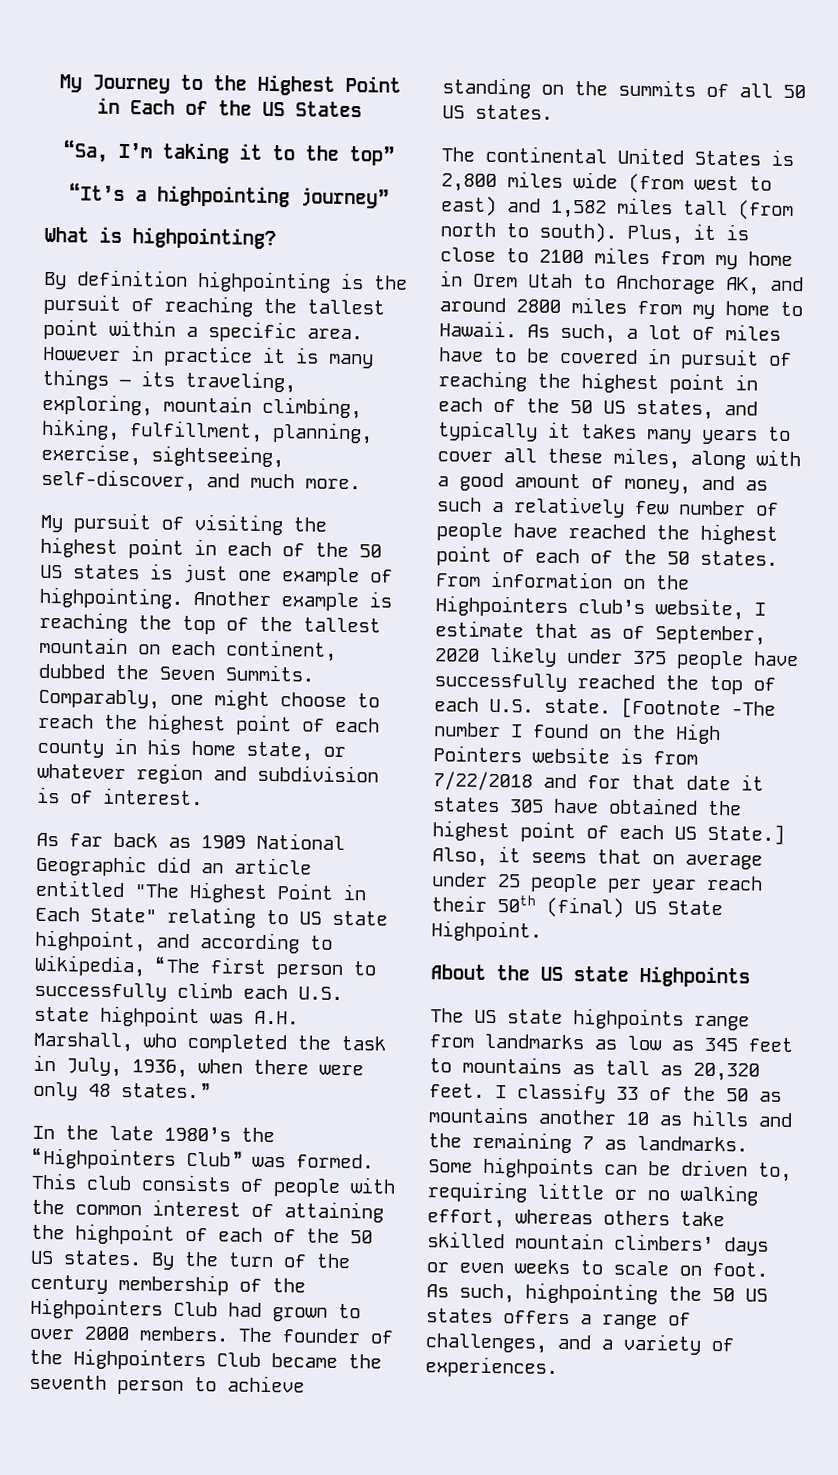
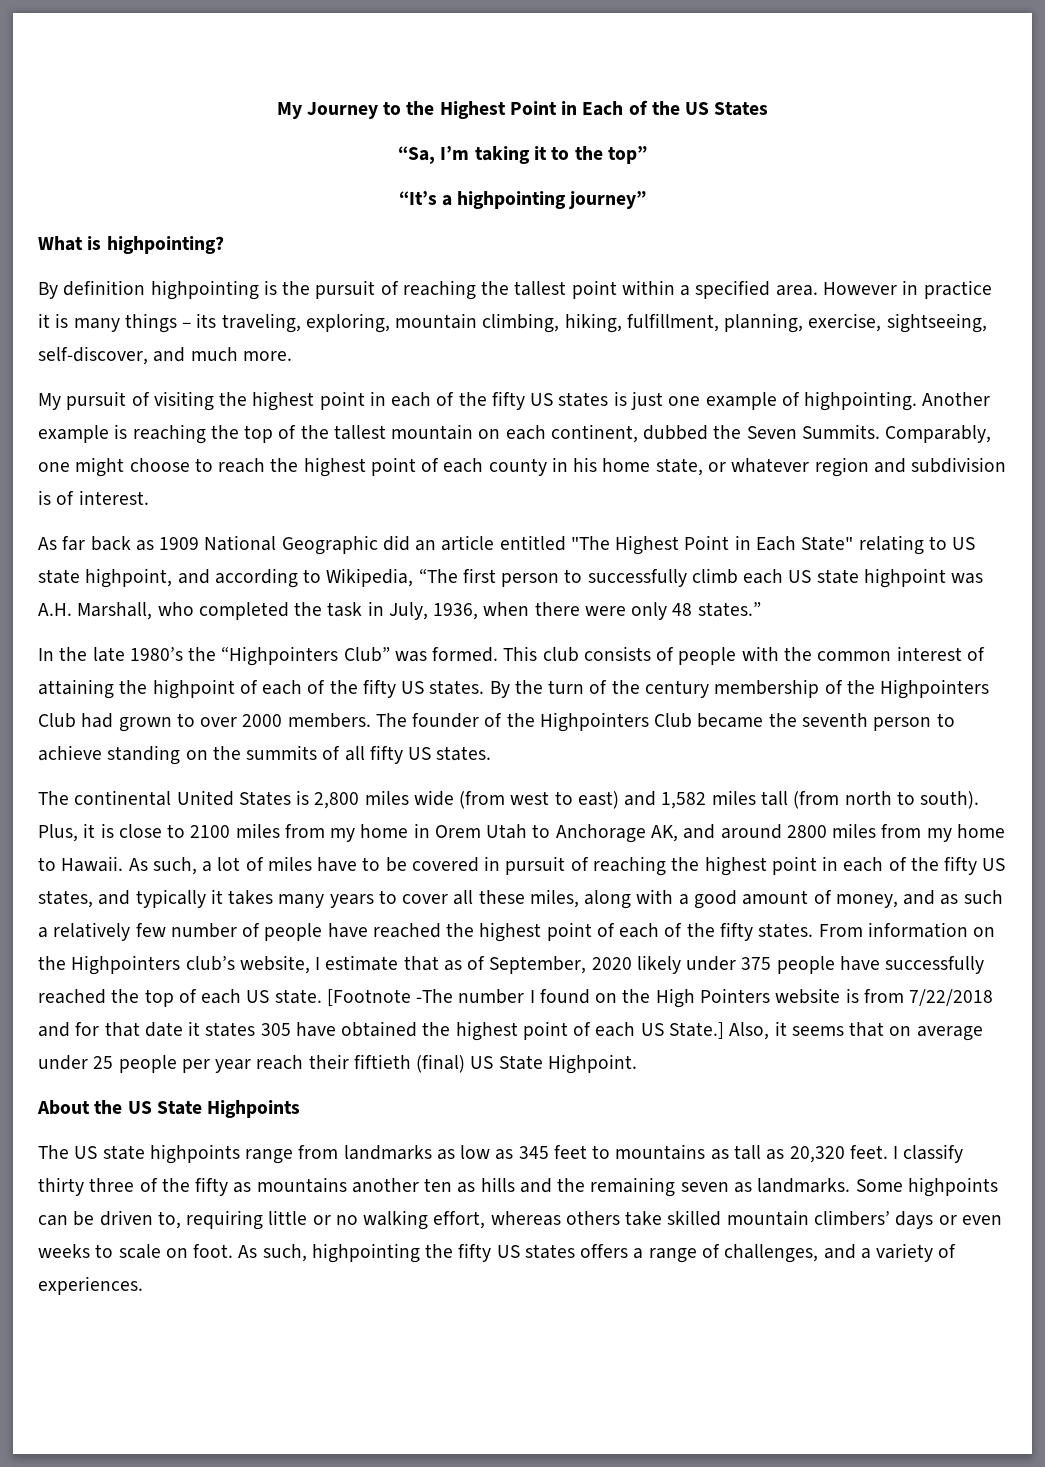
- By definition highpointing is the pursuit of reaching the tallest point within a specific area.
+ By definition highpointing is the pursuit of reaching the tallest point within a specified area.
- My pursuit of visiting the highest point in each of the 50 US states is just one example of highpointing.
+ My pursuit of visiting the highest point in each of the fifty US states is just one example of highpointing.
- As far back as 1909 National Geographic did an article entitled "The Highest Point in Each State" relating to US state highpoint, and according to Wikipedia, “The first person to successfully climb each U.S. state highpoint was A.H. Marshall, who completed the task in July, 1936, when there were only 48 states.”
+ As far back as 1909 National Geographic did an article entitled "The Highest Point in Each State" relating to US state highpoint, and according to Wikipedia, “The first person to successfully climb each US state highpoint was A.H. Marshall, who completed the task in July, 1936, when there were only 48 states.”
- This club consists of people with the common interest of attaining the highpoint of each of the 50 US states.
+ This club consists of people with the common interest of attaining the highpoint of each of the fifty US states.
- The founder of the Highpointers Club became the seventh person to achieve standing on the summits of all 50 US states.
+ The founder of the Highpointers Club became the seventh person to achieve standing on the summits of all fifty US states.
- As such, a lot of miles have to be covered in pursuit of reaching the highest point in each of the 50 US states, and typically it takes many years to cover all these miles, along with a good amount of money, and as such a relatively few number of people have reached the highest point of each of the 50 states.
+ As such, a lot of miles have to be covered in pursuit of reaching the highest point in each of the fifty US states, and typically it takes many years to cover all these miles, along with a good amount of money, and as such a relatively few number of people have reached the highest point of each of the fifty states.
- From information on the Highpointers club’s website, I estimate that as of September, 2020 likely under 375 people have successfully reached the top of each U.S. state.
+ From information on the Highpointers club’s website, I estimate that as of September, 2020 likely under 375 people have successfully reached the top of each US state.
- Also, it seems that on average under 25 people per year reach their 50th (final) US State Highpoint.
+ Also, it seems that on average under 25 people per year reach their fiftieth (final) US State Highpoint.
- About the US state Highpoints
+ About the US State Highpoints
- I classify 33 of the 50 as mountains another 10 as hills and the remaining 7 as landmarks.
+ I classify thirty three of the fifty as mountains another ten as hills and the remaining seven as landmarks.
- As such, highpointing the 50 US states offers a range of challenges, and a variety of experiences.
+ As such, highpointing the fifty US states offers a range of challenges, and a variety of experiences.

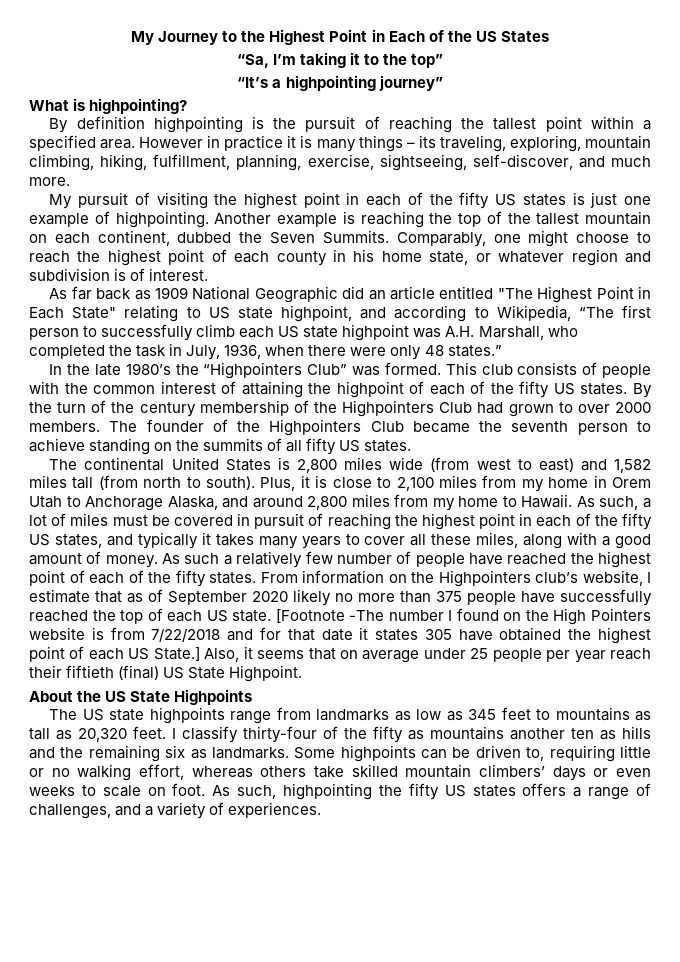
- Plus, it is close to 2100 miles from my home in Orem Utah to Anchorage AK, and around 2800 miles from my home to Hawaii.
+ Plus, it is close to 2,100 miles from my home in Orem Utah to Anchorage Alaska, and around 2,800 miles from my home to Hawaii.
- As such, a lot of miles have to be covered in pursuit of reaching the highest point in each of the fifty US states, and typically it takes many years to cover all these miles, along with a good amount of money, and as such a relatively few number of people have reached the highest point of each of the fifty states.
+ As such, a lot of miles must be covered in pursuit of reaching the highest point in each of the fifty US states, and typically it takes many years to cover all these miles, along with a good amount of money. As such a relatively few number of people have reached the highest point of each of the fifty states.
- From information on the Highpointers club’s website, I estimate that as of September, 2020 likely under 375 people have successfully reached the top of each US state.
+ From information on the Highpointers club’s website, I estimate that as of September 2020 likely no more than 375 people have successfully reached the top of each US state.
- I classify thirty three of the fifty as mountains another ten as hills and the remaining seven as landmarks.
+ I classify thirty-four of the fifty as mountains another ten as hills and the remaining six as landmarks.

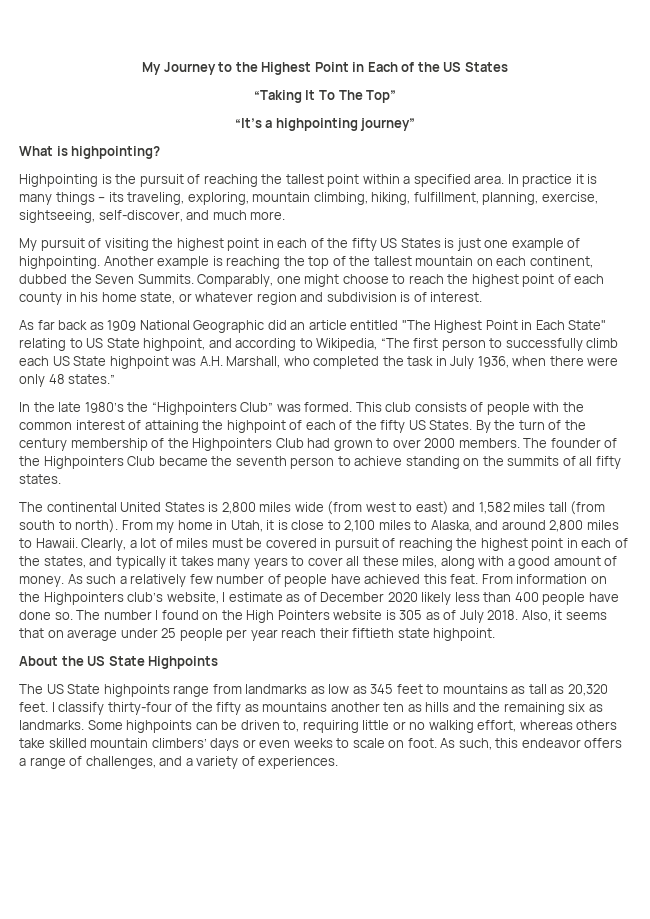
- “Sa, I’m taking it to the top”
+ “Taking It To The Top”
- By definition highpointing is the pursuit of reaching the tallest point within a specified area.
+ Highpointing is the pursuit of reaching the tallest point within a specified area.
- However in practice it is many things – its traveling, exploring, mountain climbing, hiking, fulfillment, planning, exercise, sightseeing, self-discover, and much more.
+ In practice it is many things – its traveling, exploring, mountain climbing, hiking, fulfillment, planning, exercise, sightseeing, self-discover, and much more.
- My pursuit of visiting the highest point in each of the fifty US states is just one example of highpointing.
+ My pursuit of visiting the highest point in each of the fifty US States is just one example of highpointing.
- As far back as 1909 National Geographic did an article entitled "The Highest Point in Each State" relating to US state highpoint, and according to Wikipedia, “The first person to successfully climb each US state highpoint was A.H. Marshall, who completed the task in July, 1936, when there were only 48 states.”
+ As far back as 1909 National Geographic did an article entitled "The Highest Point in Each State" relating to US State highpoint, and according to Wikipedia, “The first person to successfully climb each US State highpoint was A.H. Marshall, who completed the task in July 1936, when there were only 48 states.”
- This club consists of people with the common interest of attaining the highpoint of each of the fifty US states.
+ This club consists of people with the common interest of attaining the highpoint of each of the fifty US States.
- The founder of the Highpointers Club became the seventh person to achieve standing on the summits of all fifty US states.
+ The founder of the Highpointers Club became the seventh person to achieve standing on the summits of all fifty states.
- The continental United States is 2,800 miles wide (from west to east) and 1,582 miles tall (from north to south). Plus, it is close to 2,100 miles from my home in Orem Utah to Anchorage Alaska, and around 2,800 miles from my home to Hawaii. As such, a lot of miles must be covered in pursuit of reaching the highest point in each of the fifty US states, and typically it takes many years to cover all these miles, along with a good amount of money.
+ The continental United States is 2,800 miles wide (from west to east) and 1,582 miles tall (from south to north). From my home in Utah, it is close to 2,100 miles to Alaska, and around 2,800 miles to Hawaii. Clearly, a lot of miles must be covered in pursuit of reaching the highest point in each of the states, and typically it takes many years to cover all these miles, along with a good amount of money.
- As such a relatively few number of people have reached the highest point of each of the fifty states.
+ As such a relatively few number of people have achieved this feat.
- From information on the Highpointers club’s website, I estimate that as of September 2020 likely no more than 375 people have successfully reached the top of each US state. [Footnote -The number I found on the High Pointers website is from 7/22/2018 and for that date it states 305 have obtained the highest point of each US State.]
+ From information on the Highpointers club’s website, I estimate as of December 2020 likely less than 400 people have done so. The number I found on the High Pointers website is 305 as of July 2018.
- Also, it seems that on average under 25 people per year reach their fiftieth (final) US State Highpoint.
+ Also, it seems that on average under 25 people per year reach their fiftieth state highpoint.
- The US state highpoints range from landmarks as low as 345 feet to mountains as tall as 20,320 feet.
+ The US State highpoints range from landmarks as low as 345 feet to mountains as tall as 20,320 feet.
- As such, highpointing the fifty US states offers a range of challenges, and a variety of experiences.
+ As such, this endeavor offers a range of challenges, and a variety of experiences.

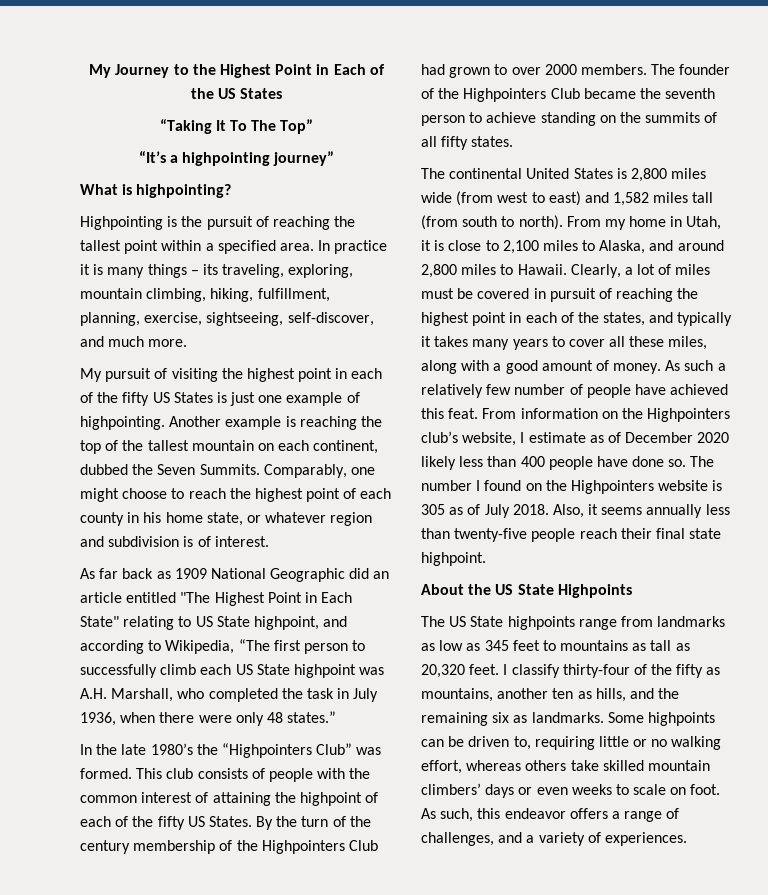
- The number I found on the High Pointers website is 305 as of July 2018.
+ The number I found on the Highpointers website is 305 as of July 2018.
- Also, it seems that on average under 25 people per year reach their fiftieth state highpoint.
+ Also, it seems annually less than twenty-five people reach their final state highpoint.
- I classify thirty-four of the fifty as mountains another ten as hills and the remaining six as landmarks.
+ I classify thirty-four of the fifty as mountains, another ten as hills, and the remaining six as landmarks.

